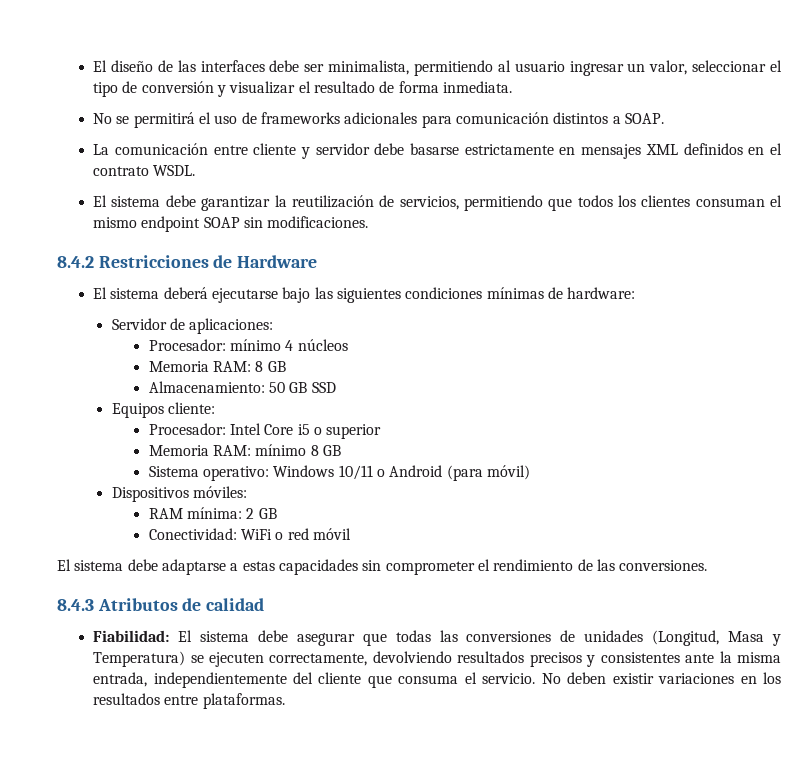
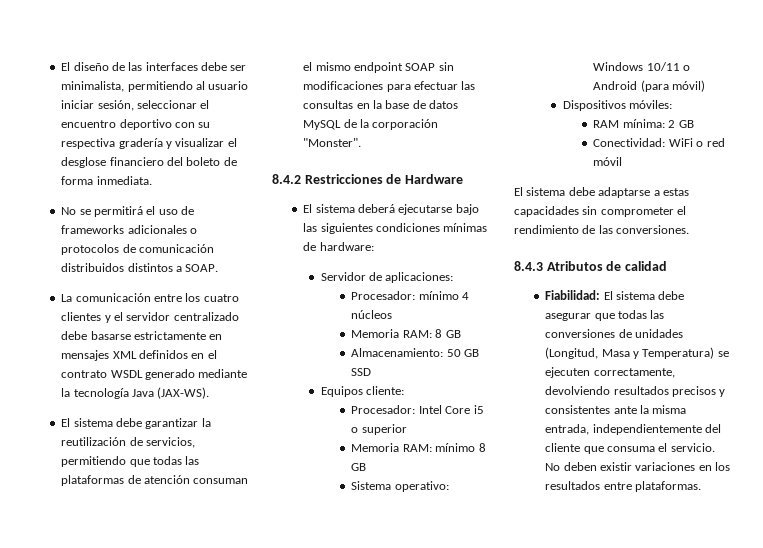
- El diseño de las interfaces debe ser minimalista, permitiendo al usuario ingresar un valor, seleccionar el tipo de conversión y visualizar el resultado de forma inmediata.
+ El diseño de las interfaces debe ser minimalista, permitiendo al usuario iniciar sesión, seleccionar el encuentro deportivo con su respectiva gradería y visualizar el desglose financiero del boleto de forma inmediata.
- No se permitirá el uso de frameworks adicionales para comunicación distintos a SOAP.
+ No se permitirá el uso de frameworks adicionales o protocolos de comunicación distribuidos distintos a SOAP.
- La comunicación entre cliente y servidor debe basarse estrictamente en mensajes XML definidos en el contrato WSDL.
+ La comunicación entre los cuatro clientes y el servidor centralizado debe basarse estrictamente en mensajes XML definidos en el contrato WSDL generado mediante la tecnología Java (JAX-WS).
- El sistema debe garantizar la reutilización de servicios, permitiendo que todos los clientes consuman el mismo endpoint SOAP sin modificaciones.
+ El sistema debe garantizar la reutilización de servicios, permitiendo que todas las plataformas de atención consuman el mismo endpoint SOAP sin modificaciones para efectuar las consultas en la base de datos MySQL de la corporación "Monster".

